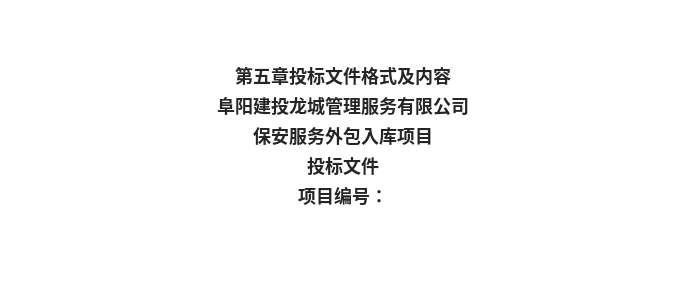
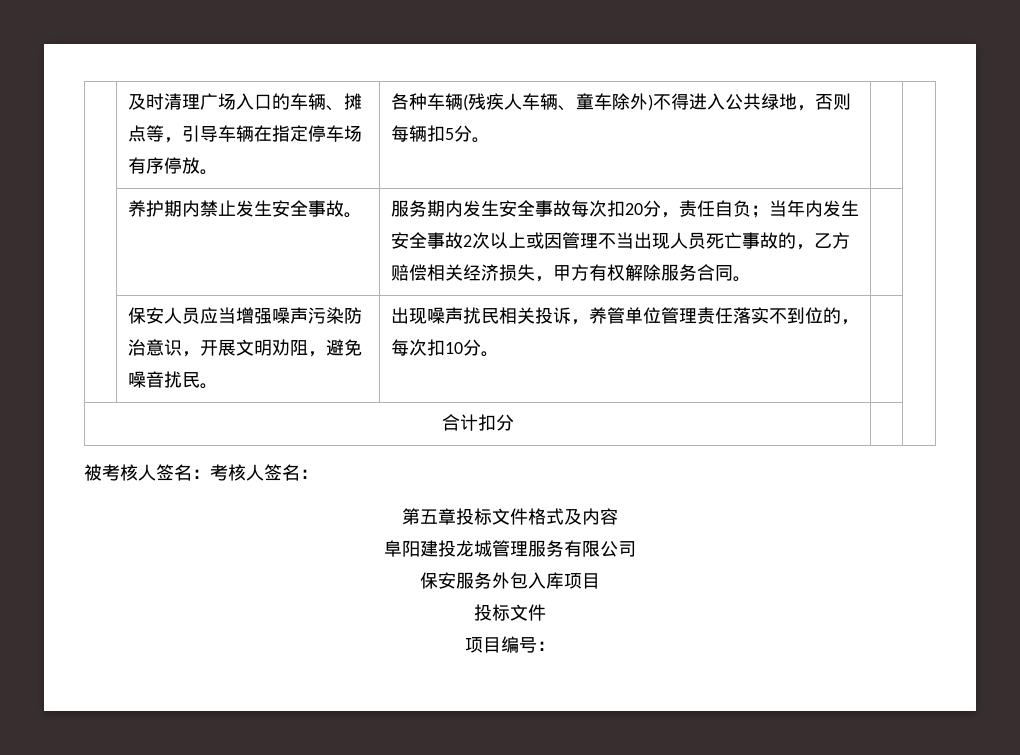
+ | 及时清理广场入口的车辆、摊点等，引导车辆在指定停车场有序停放。 | 各种车辆(残疾人车辆、童车除外)不得进入公共绿地，否则每辆扣5分。 | |
+ | 养护期内禁止发生安全事故。 | 服务期内发生安全事故每次扣20分，责任自负；当年内发生安全事故2次以上或因管理不当出现人员死亡事故的，乙方赔偿相关经济损失，甲方有权解除服务合同。 | |
+ | 保安人员应当增强噪声污染防治意识，开展文明劝阻，避免噪音扰民。 | 出现噪声扰民相关投诉，养管单位管理责任落实不到位的，每次扣10分。 | |
+ 合计扣分 | |
+ 被考核人签名：考核人签名：

